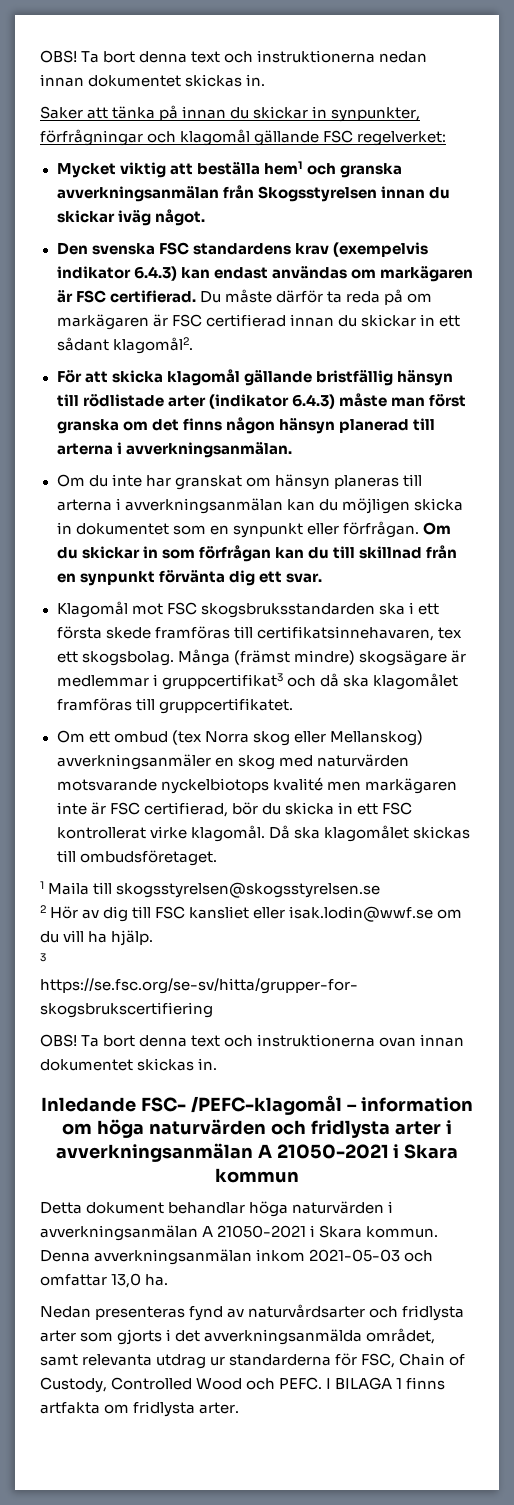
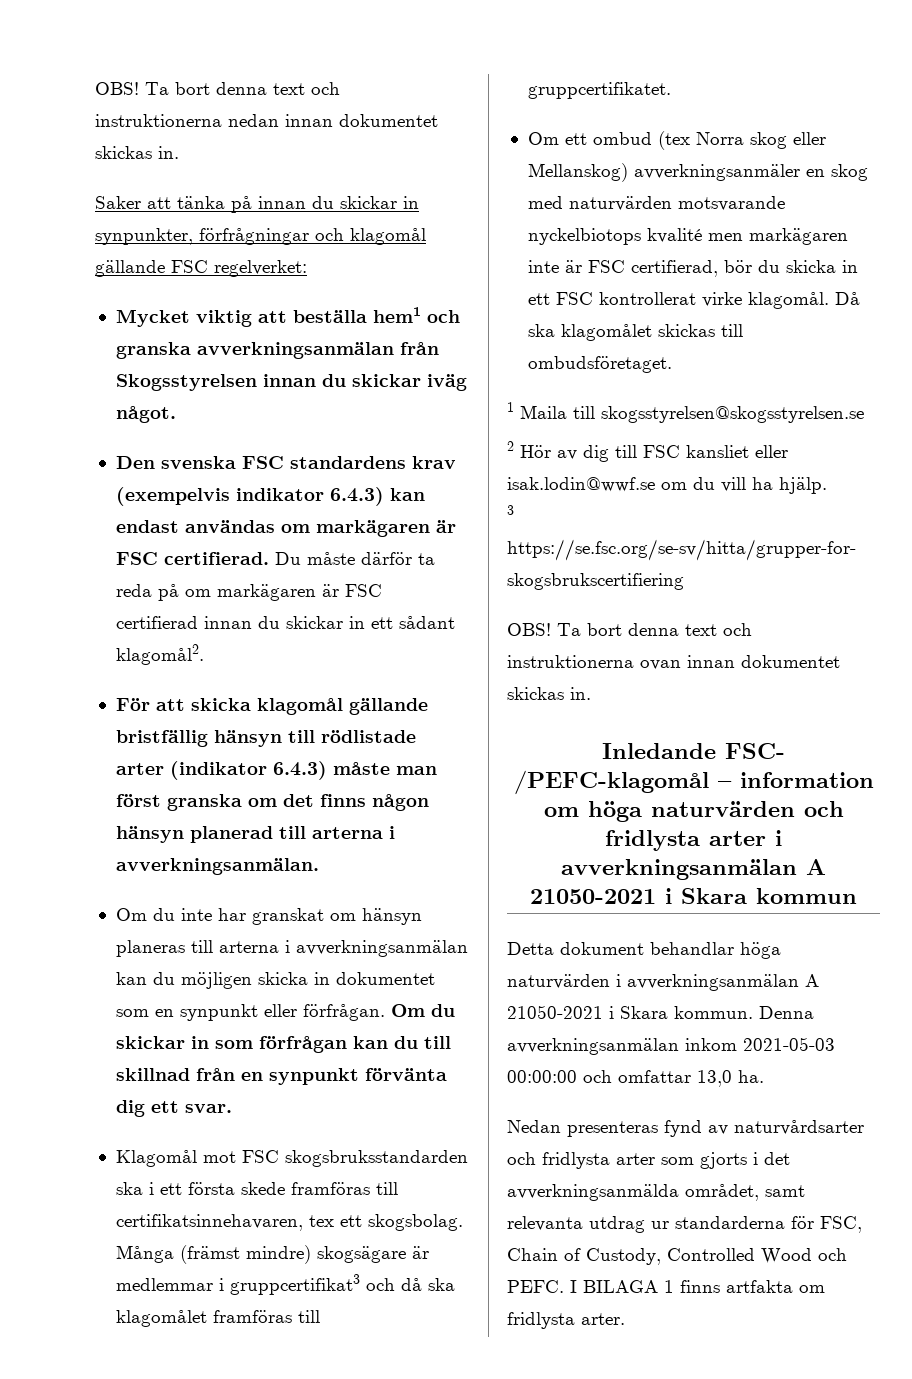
- Denna avverkningsanmälan inkom 2021-05-03 och omfattar 13,0 ha.
+ Denna avverkningsanmälan inkom 2021-05-03 00:00:00 och omfattar 13,0 ha.

